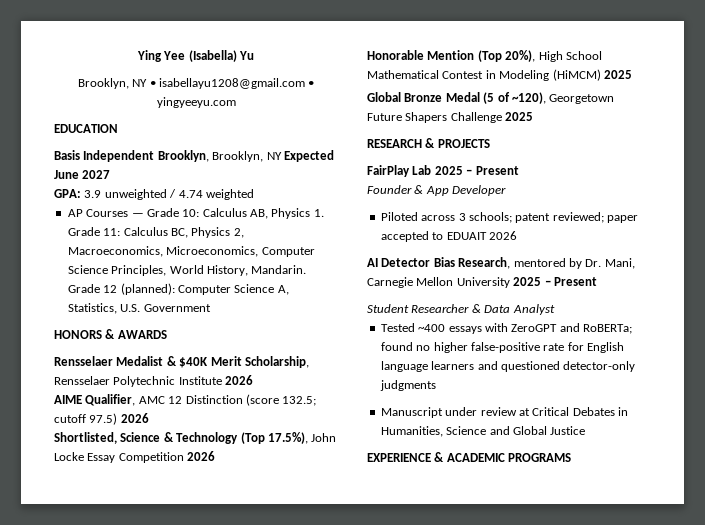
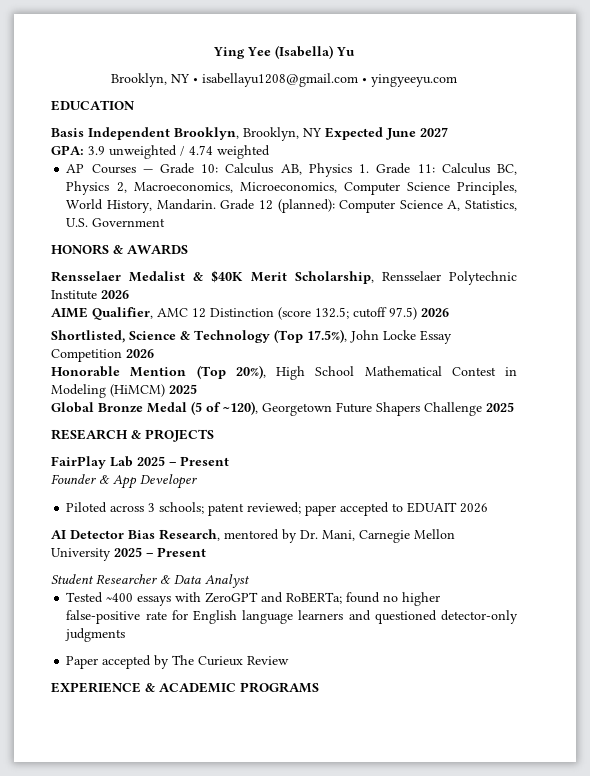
- Manuscript under review at Critical Debates in Humanities, Science and Global Justice
+ Paper accepted by The Curieux Review

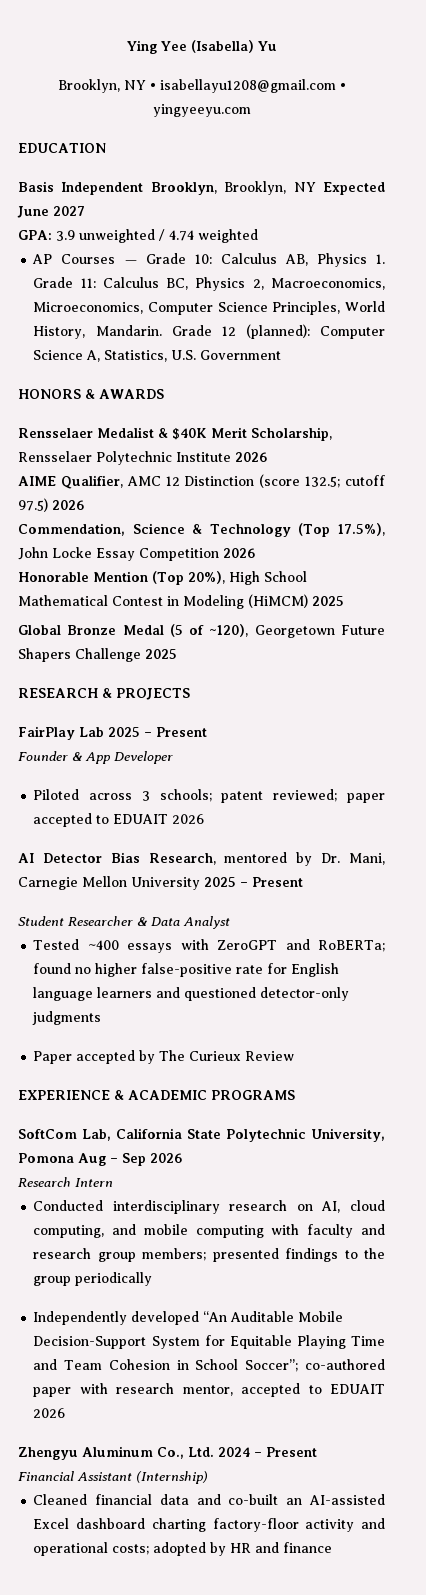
- Shortlisted, Science & Technology (Top 17.5%), John Locke Essay Competition 2026
+ Commendation, Science & Technology (Top 17.5%), John Locke Essay Competition 2026
+ SoftCom Lab, California State Polytechnic University, Pomona Aug – Sep 2026
+ Research Intern
+ Conducted interdisciplinary research on AI, cloud computing, and mobile computing with faculty and research group members; presented findings to the group periodically
+ Independently developed “An Auditable Mobile Decision-Support System for Equitable Playing Time and Team Cohesion in School Soccer”; co-authored paper with research mentor, accepted to EDUAIT 2026
+ Zhengyu Aluminum Co., Ltd. 2024 – Present
+ Financial Assistant (Internship)
+ Cleaned financial data and co-built an AI-assisted Excel dashboard charting factory-floor activity and operational costs; adopted by HR and finance

